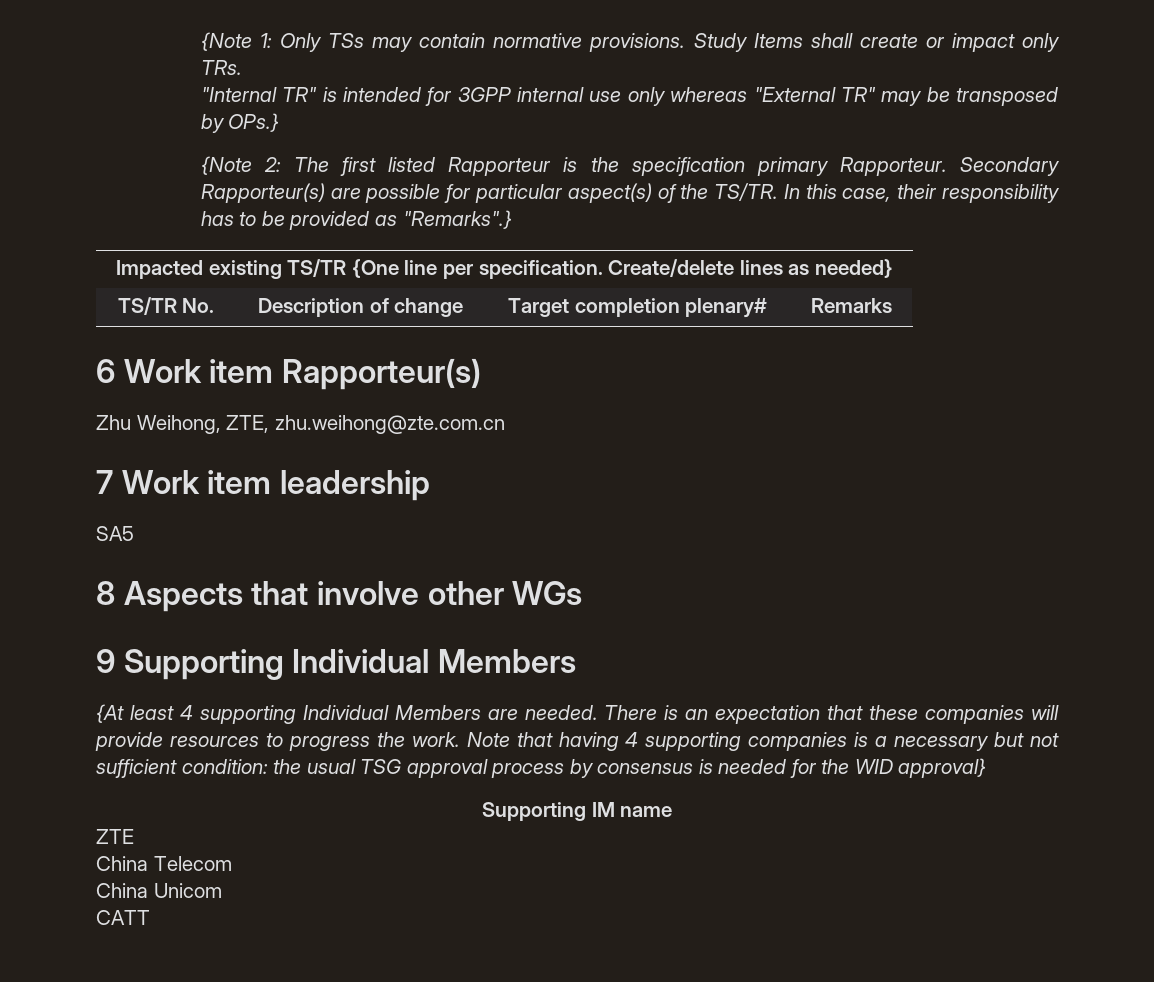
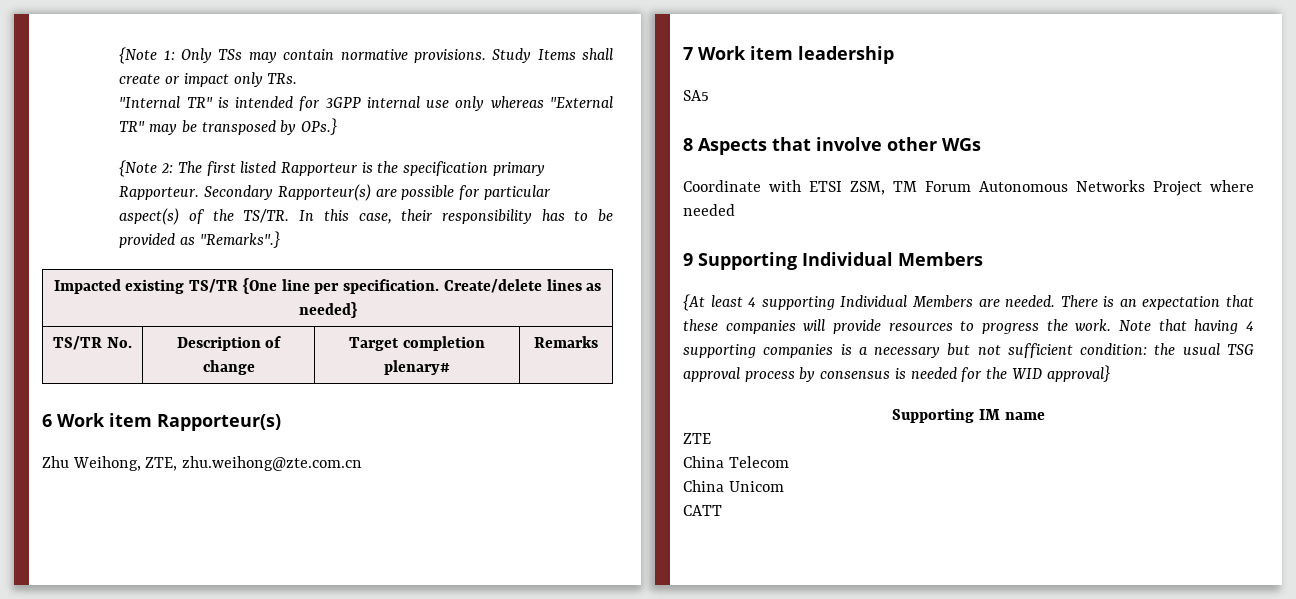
+ Coordinate with ETSI ZSM, TM Forum Autonomous Networks Project where needed

